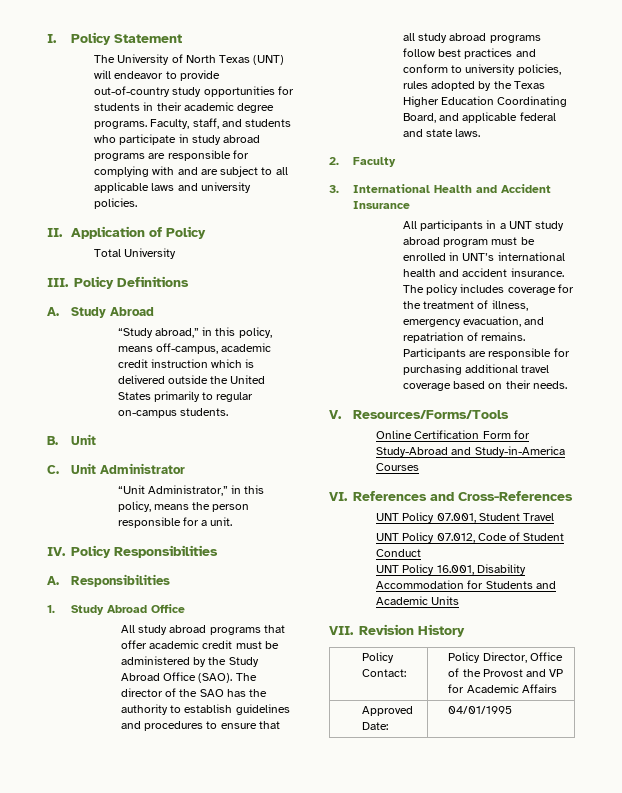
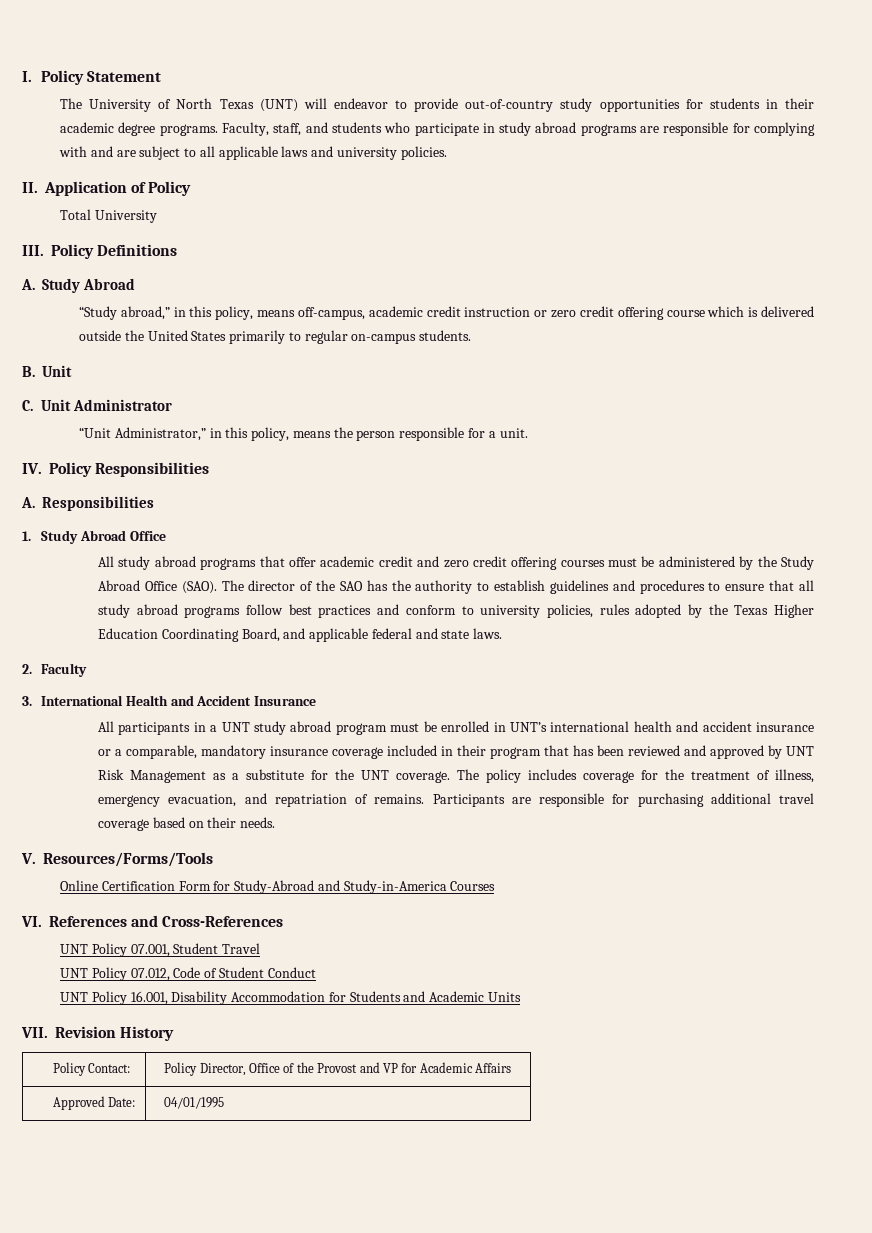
- “Study abroad,” in this policy, means off-campus, academic credit instruction which is delivered outside the United States primarily to regular on-campus students.
+ “Study abroad,” in this policy, means off-campus, academic credit instruction or zero credit offering course which is delivered outside the United States primarily to regular on-campus students.
- All study abroad programs that offer academic credit must be administered by the Study Abroad Office (SAO).
+ All study abroad programs that offer academic credit and zero credit offering courses must be administered by the Study Abroad Office (SAO).
- All participants in a UNT study abroad program must be enrolled in UNT’s international health and accident insurance.
+ All participants in a UNT study abroad program must be enrolled in UNT’s international health and accident insurance or a comparable, mandatory insurance coverage included in their program that has been reviewed and approved by UNT Risk Management as a substitute for the UNT coverage.

